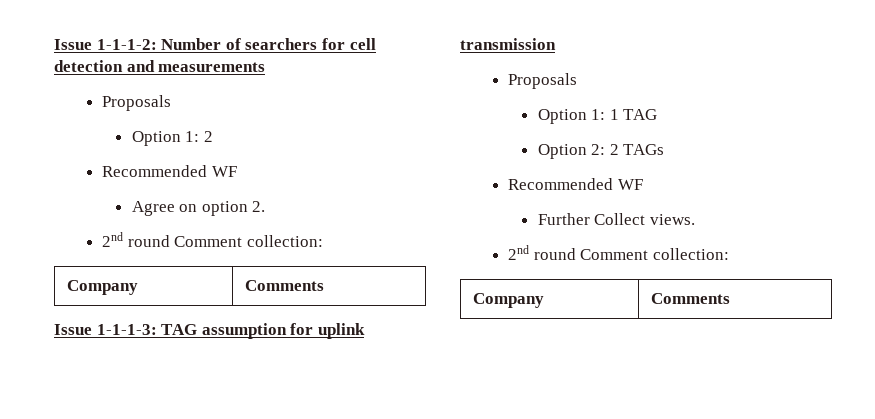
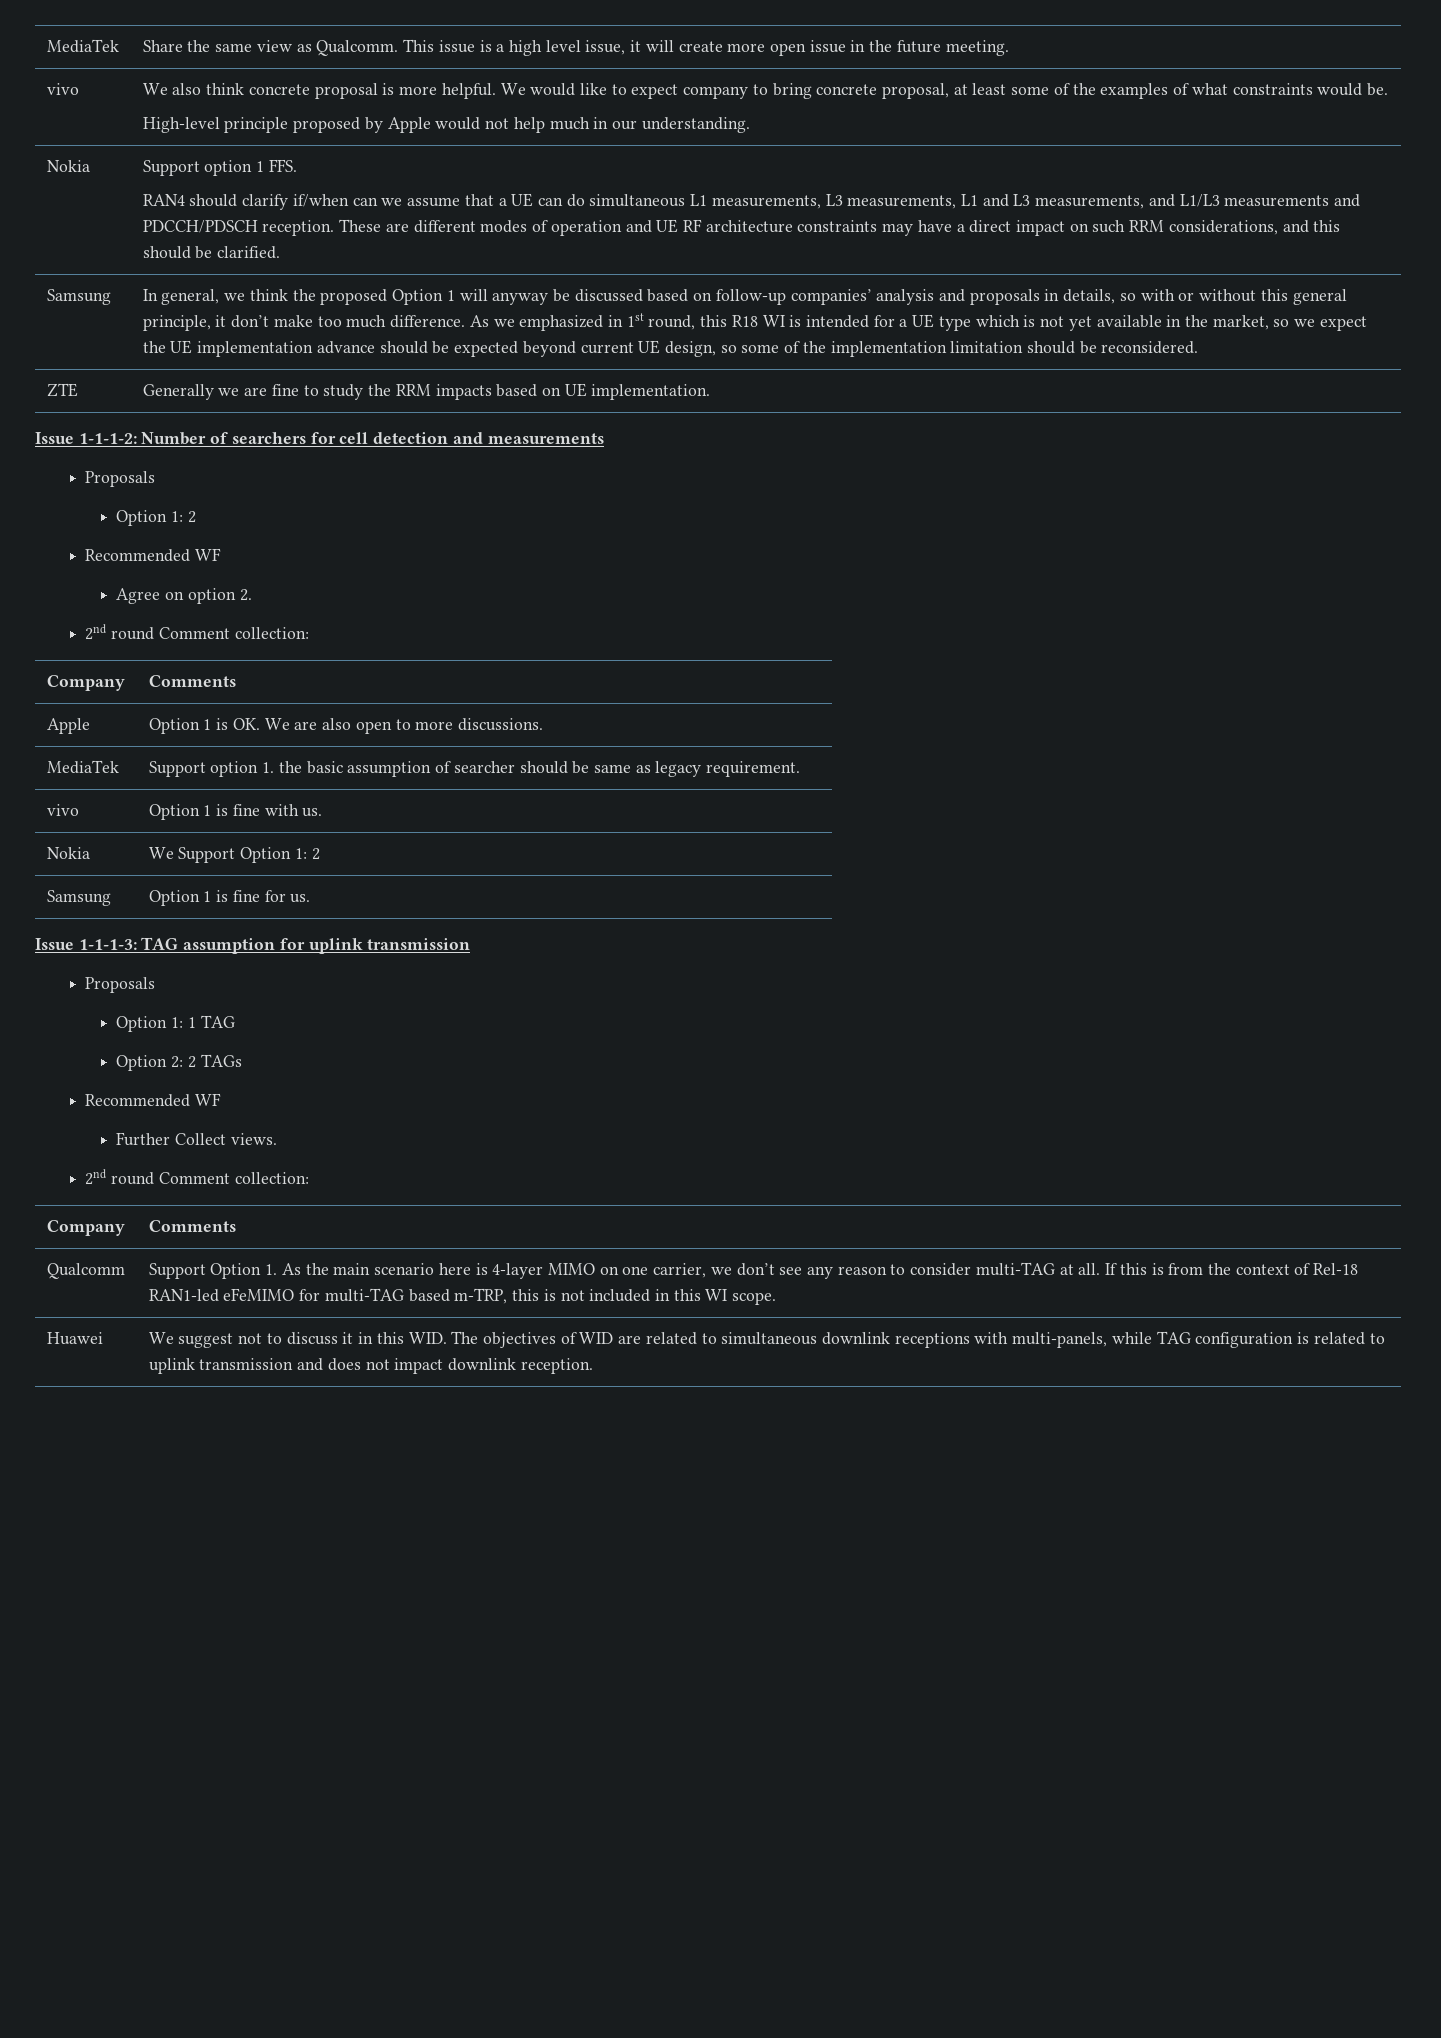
+ MediaTek | Share the same view as Qualcomm. This issue is a high level issue, it will create more open issue in the future meeting.
+ vivo | We also think concrete proposal is more helpful. We would like to expect company to bring concrete proposal, at least some of the examples of what constraints would be.
+ High-level principle proposed by Apple would not help much in our understanding.
+ Nokia | Support option 1 FFS.
+ RAN4 should clarify if/when can we assume that a UE can do simultaneous L1 measurements, L3 measurements, L1 and L3 measurements, and L1/L3 measurements and PDCCH/PDSCH reception. These are different modes of operation and UE RF architecture constraints may have a direct impact on such RRM considerations, and this should be clarified.
+ Samsung | In general, we think the proposed Option 1 will anyway be discussed based on follow-up companies’ analysis and proposals in details, so with or without this general principle, it don’t make too much difference. As we emphasized in 1st round, this R18 WI is intended for a UE type which is not yet available in the market, so we expect the UE implementation advance should be expected beyond current UE design, so some of the implementation limitation should be reconsidered.
+ ZTE | Generally we are fine to study the RRM impacts based on UE implementation.
+ Apple | Option 1 is OK. We are also open to more discussions.
+ MediaTek | Support option 1. the basic assumption of searcher should be same as legacy requirement.
+ vivo | Option 1 is fine with us.
+ Nokia | We Support Option 1: 2
+ Samsung | Option 1 is fine for us.
+ Qualcomm | Support Option 1. As the main scenario here is 4-layer MIMO on one carrier, we don’t see any reason to consider multi-TAG at all. If this is from the context of Rel-18 RAN1-led eFeMIMO for multi-TAG based m-TRP, this is not included in this WI scope.
+ Huawei | We suggest not to discuss it in this WID. The objectives of WID are related to simultaneous downlink receptions with multi-panels, while TAG configuration is related to uplink transmission and does not impact downlink reception.

